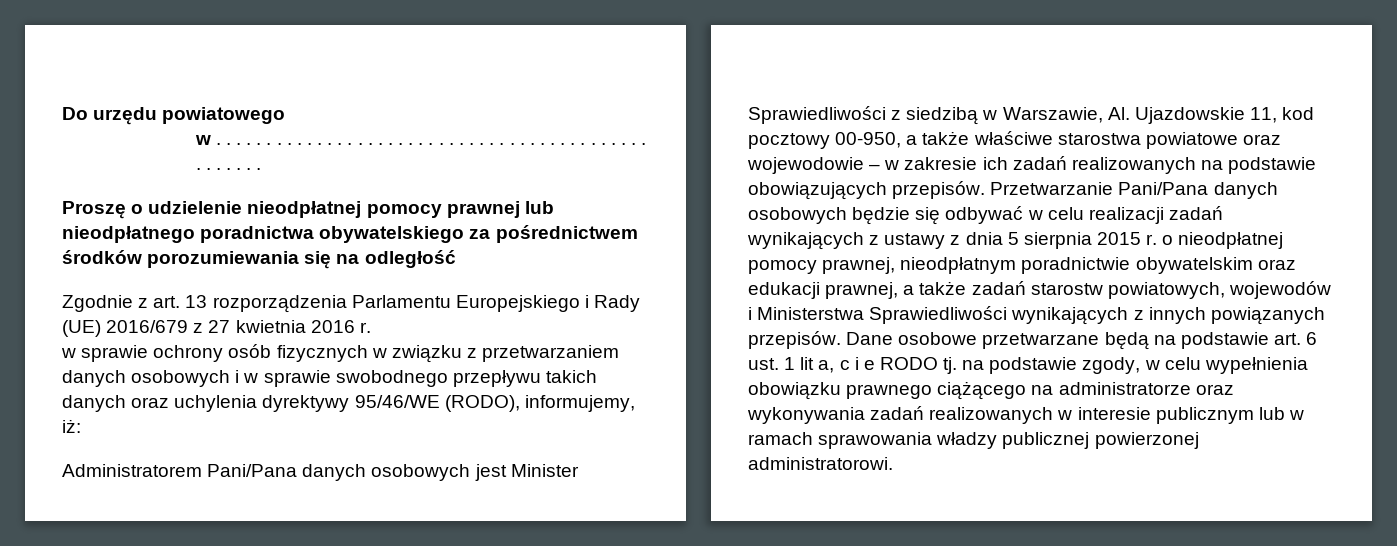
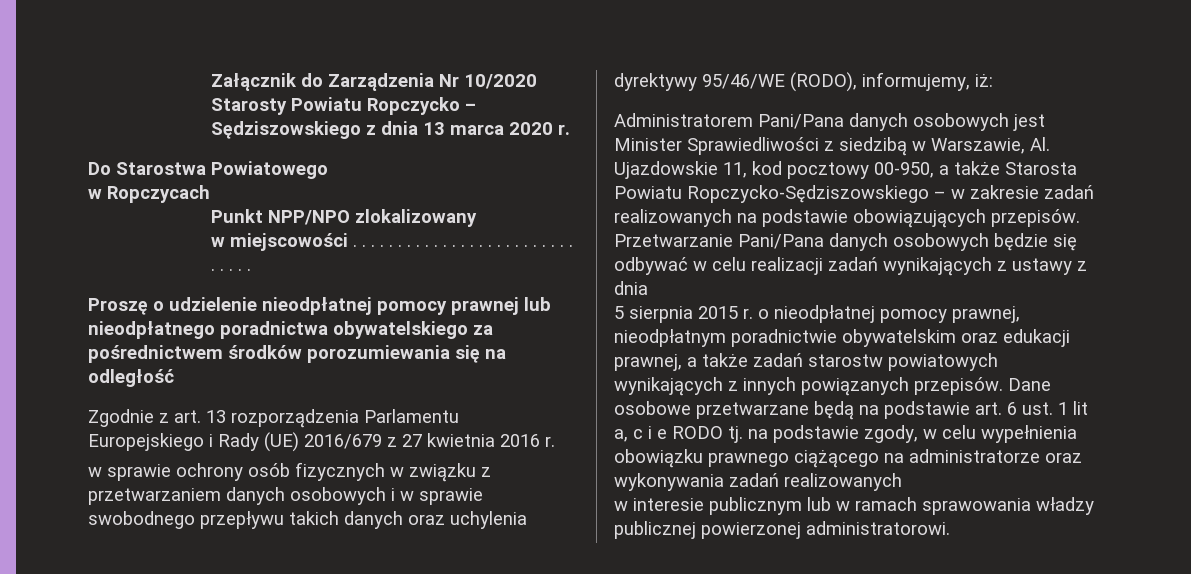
- Do urzędu powiatowego
- w . . . . . . . . . . . . . . . . . . . . . . . . . . . . . . . . . . . . . . . . . . . . . . . . . .
+ Załącznik do Zarządzenia Nr 10/2020 Starosty Powiatu Ropczycko – Sędziszowskiego z dnia 13 marca 2020 r.
+ Do Starostwa Powiatowego
+ w Ropczycach
+ Punkt NPP/NPO zlokalizowany
+ w miejscowości . . . . . . . . . . . . . . . . . . . . . . . . . . . . . .
- Administratorem Pani/Pana danych osobowych jest Minister Sprawiedliwości z siedzibą w Warszawie, Al. Ujazdowskie 11, kod pocztowy 00-950, a także właściwe starostwa powiatowe oraz wojewodowie – w zakresie ich zadań realizowanych na podstawie obowiązujących przepisów.
+ Administratorem Pani/Pana danych osobowych jest Minister Sprawiedliwości z siedzibą w Warszawie, Al. Ujazdowskie 11, kod pocztowy 00-950, a także Starosta Powiatu Ropczycko-Sędziszowskiego – w zakresie zadań realizowanych na podstawie obowiązujących przepisów.
- Przetwarzanie Pani/Pana danych osobowych będzie się odbywać w celu realizacji zadań wynikających z ustawy z dnia 5 sierpnia 2015 r. o nieodpłatnej pomocy prawnej, nieodpłatnym poradnictwie obywatelskim oraz edukacji prawnej, a także zadań starostw powiatowych, wojewodów i Ministerstwa Sprawiedliwości wynikających z innych powiązanych przepisów.
+ Przetwarzanie Pani/Pana danych osobowych będzie się odbywać w celu realizacji zadań wynikających z ustawy z dnia
+ 5 sierpnia 2015 r. o nieodpłatnej pomocy prawnej, nieodpłatnym poradnictwie obywatelskim oraz edukacji prawnej, a także zadań starostw powiatowych wynikających z innych powiązanych przepisów.
- Dane osobowe przetwarzane będą na podstawie art. 6 ust. 1 lit a, c i e RODO tj. na podstawie zgody, w celu wypełnienia obowiązku prawnego ciążącego na administratorze oraz wykonywania zadań realizowanych w interesie publicznym lub w ramach sprawowania władzy publicznej powierzonej administratorowi.
+ Dane osobowe przetwarzane będą na podstawie art. 6 ust. 1 lit a, c i e RODO tj. na podstawie zgody, w celu wypełnienia obowiązku prawnego ciążącego na administratorze oraz wykonywania zadań realizowanych
+ w interesie publicznym lub w ramach sprawowania władzy publicznej powierzonej administratorowi.

